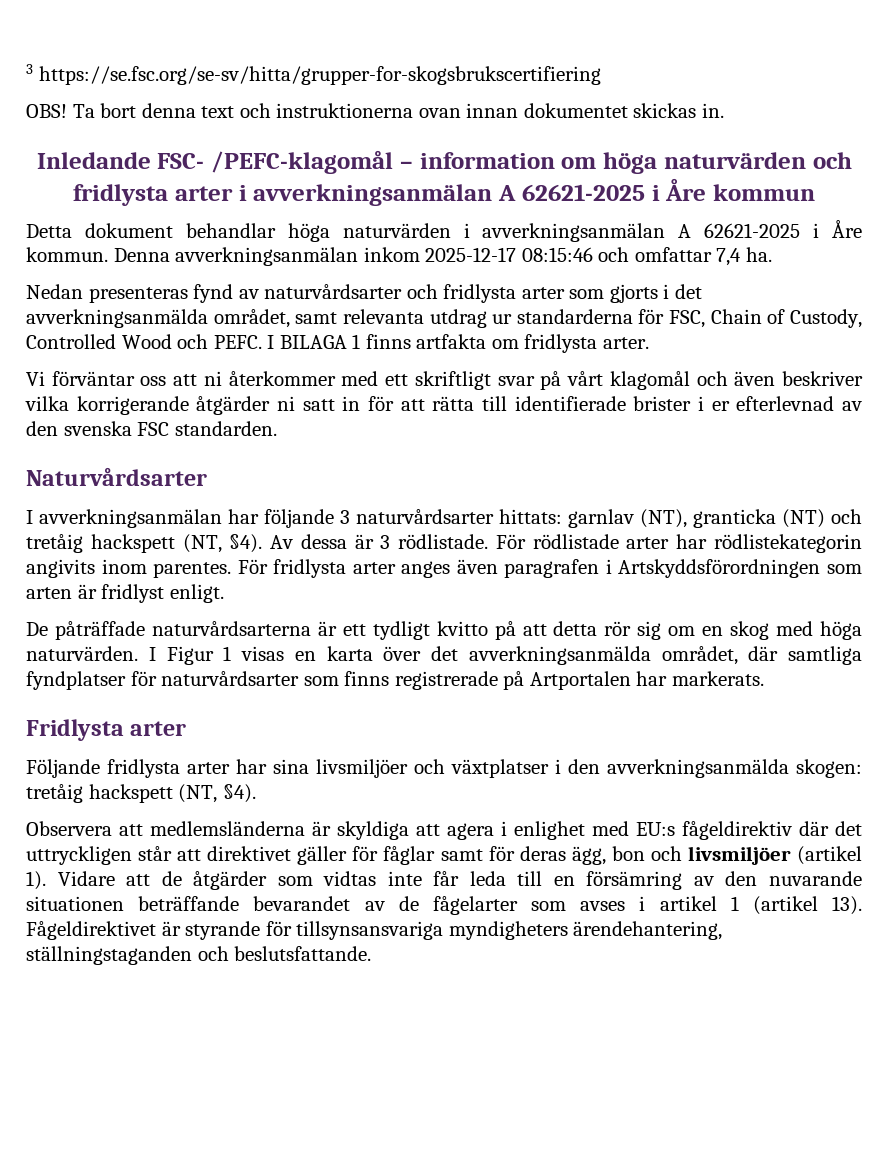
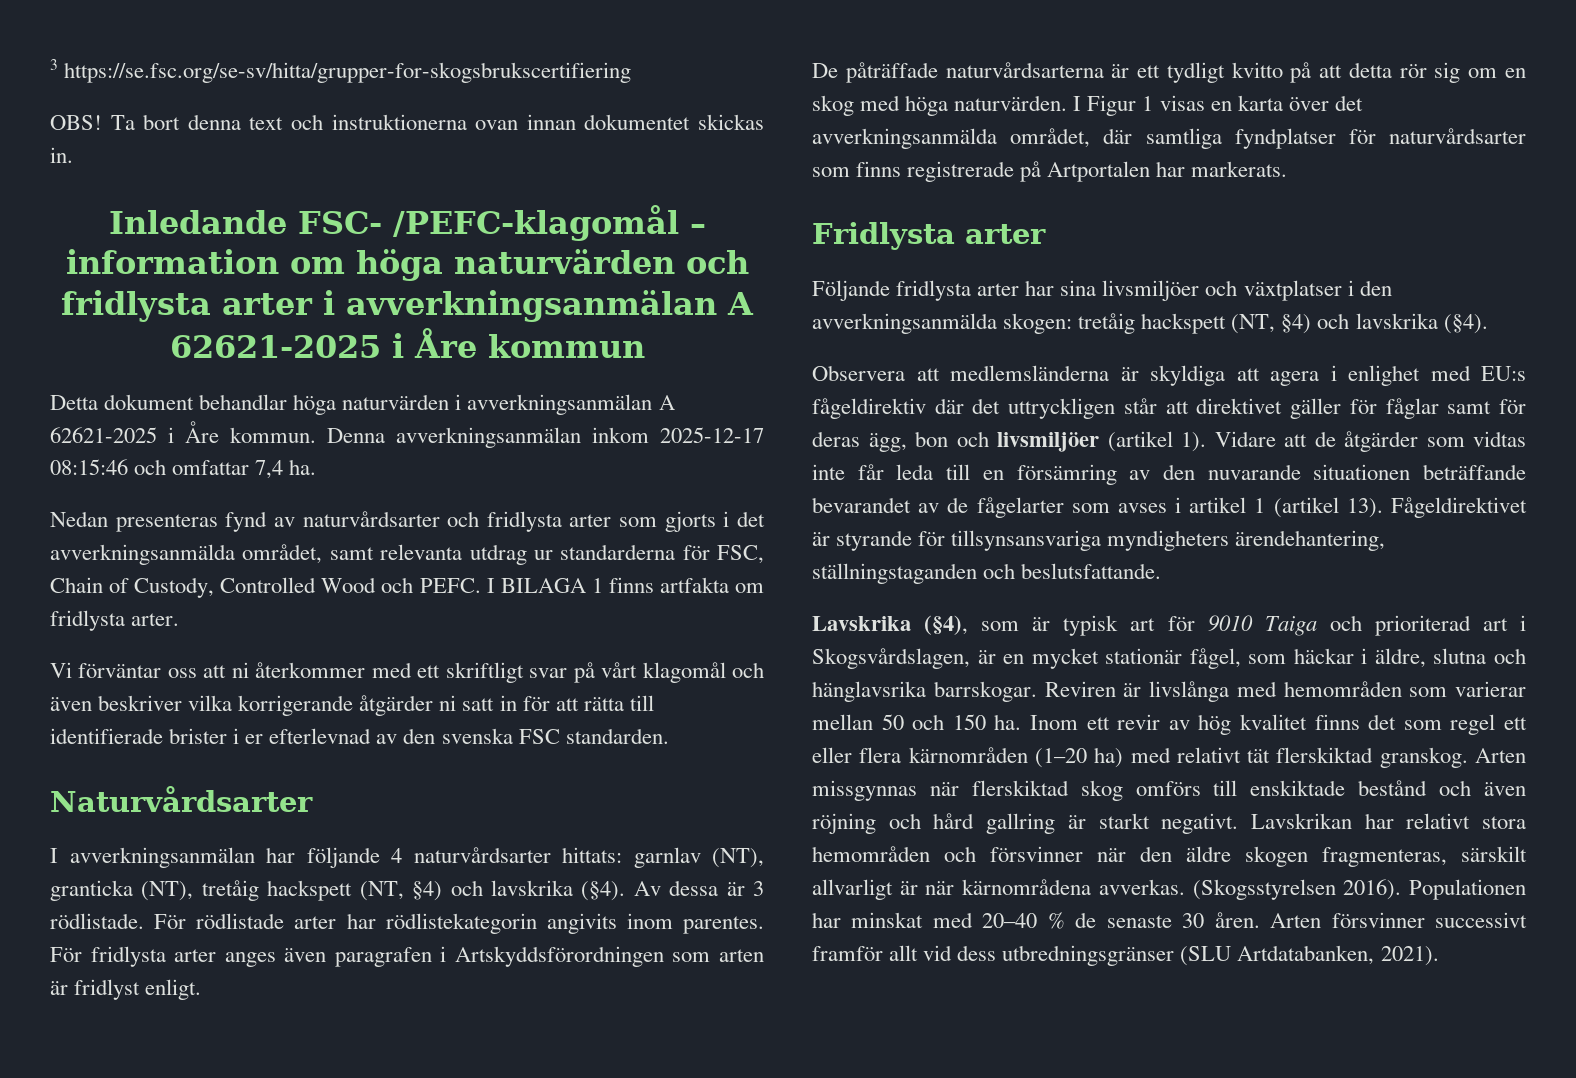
- I avverkningsanmälan har följande 3 naturvårdsarter hittats: garnlav (NT), granticka (NT) och tretåig hackspett (NT, §4).
+ I avverkningsanmälan har följande 4 naturvårdsarter hittats: garnlav (NT), granticka (NT), tretåig hackspett (NT, §4) och lavskrika (§4).
- Följande fridlysta arter har sina livsmiljöer och växtplatser i den avverkningsanmälda skogen: tretåig hackspett (NT, §4).
+ Följande fridlysta arter har sina livsmiljöer och växtplatser i den avverkningsanmälda skogen: tretåig hackspett (NT, §4) och lavskrika (§4).
+ Lavskrika (§4), som är typisk art för 9010 Taiga och prioriterad art i Skogsvårdslagen, är en mycket stationär fågel, som häckar i äldre, slutna och hänglavsrika barrskogar. Reviren är livslånga med hemområden som varierar mellan 50 och 150 ha. Inom ett revir av hög kvalitet finns det som regel ett eller flera kärnområden (1–20 ha) med relativt tät flerskiktad granskog. Arten missgynnas när flerskiktad skog omförs till enskiktade bestånd och även röjning och hård gallring är starkt negativt. Lavskrikan har relativt stora hemområden och försvinner när den äldre skogen fragmenteras, särskilt allvarligt är när kärnområdena avverkas. (Skogsstyrelsen 2016). Populationen har minskat med 20–40 % de senaste 30 åren. Arten försvinner successivt framför allt vid dess utbredningsgränser (SLU Artdatabanken, 2021).

